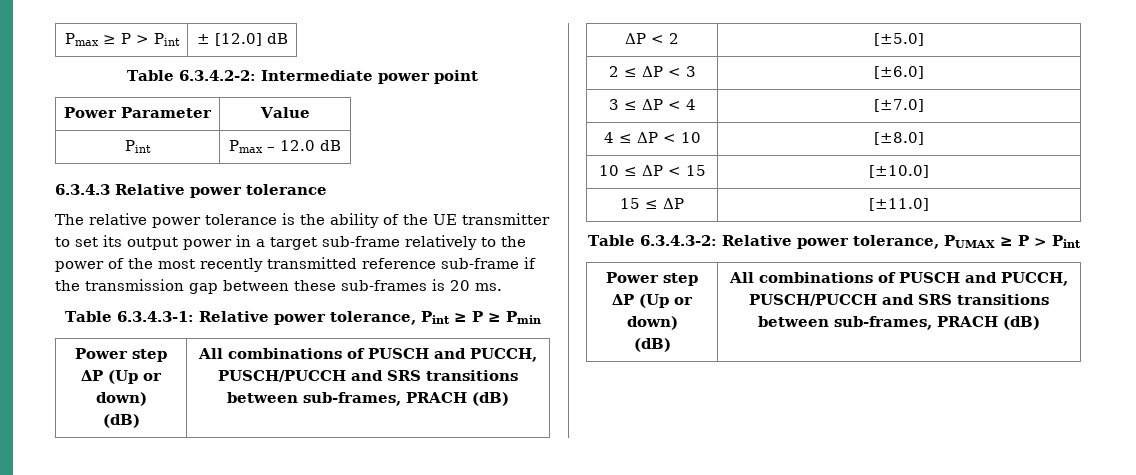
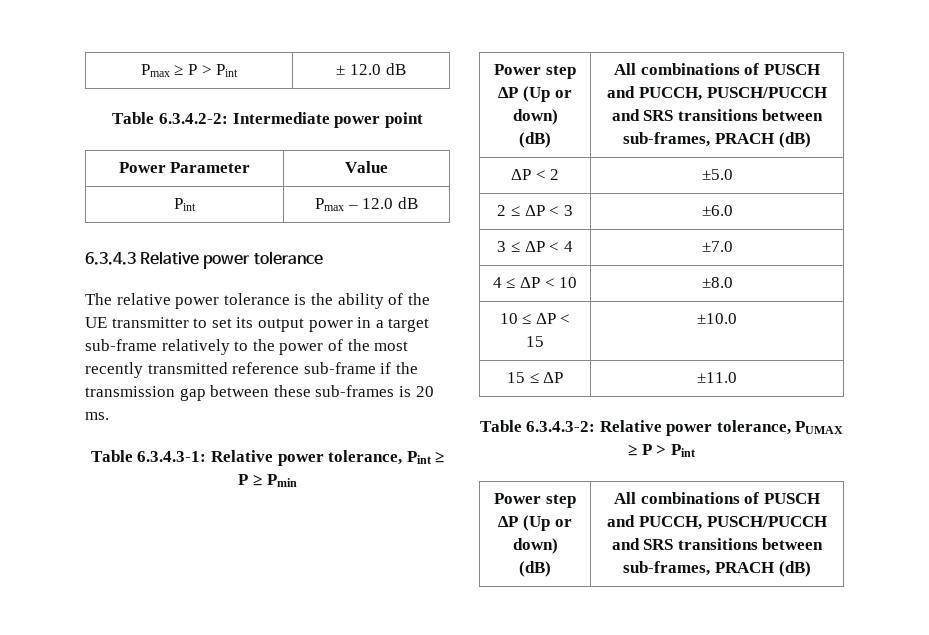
- Pmax ≥ P > Pint | ± [12.0] dB
+ Pmax ≥ P > Pint | ± 12.0 dB
- ΔP < 2 | [±5.0]
+ ΔP < 2 | ±5.0
- 2 ≤ ΔP < 3 | [±6.0]
+ 2 ≤ ΔP < 3 | ±6.0
- 3 ≤ ΔP < 4 | [±7.0]
+ 3 ≤ ΔP < 4 | ±7.0
- 4 ≤ ΔP < 10 | [±8.0]
+ 4 ≤ ΔP < 10 | ±8.0
- 10 ≤ ΔP < 15 | [±10.0]
+ 10 ≤ ΔP < 15 | ±10.0
- 15 ≤ ΔP | [±11.0]
+ 15 ≤ ΔP | ±11.0

